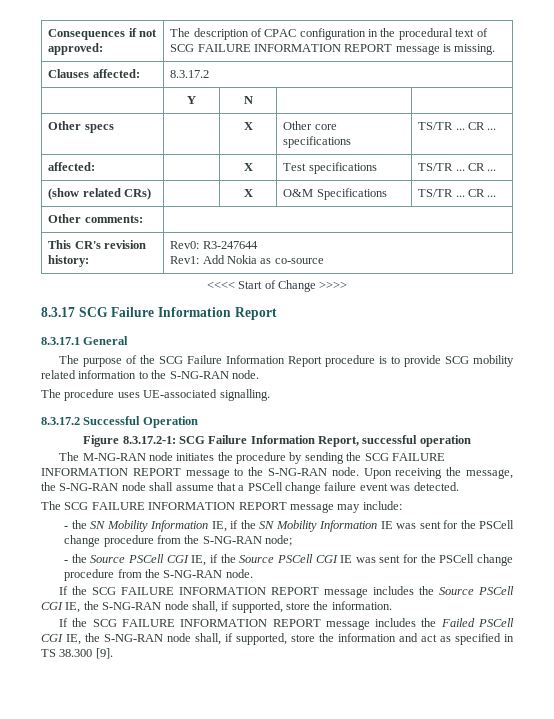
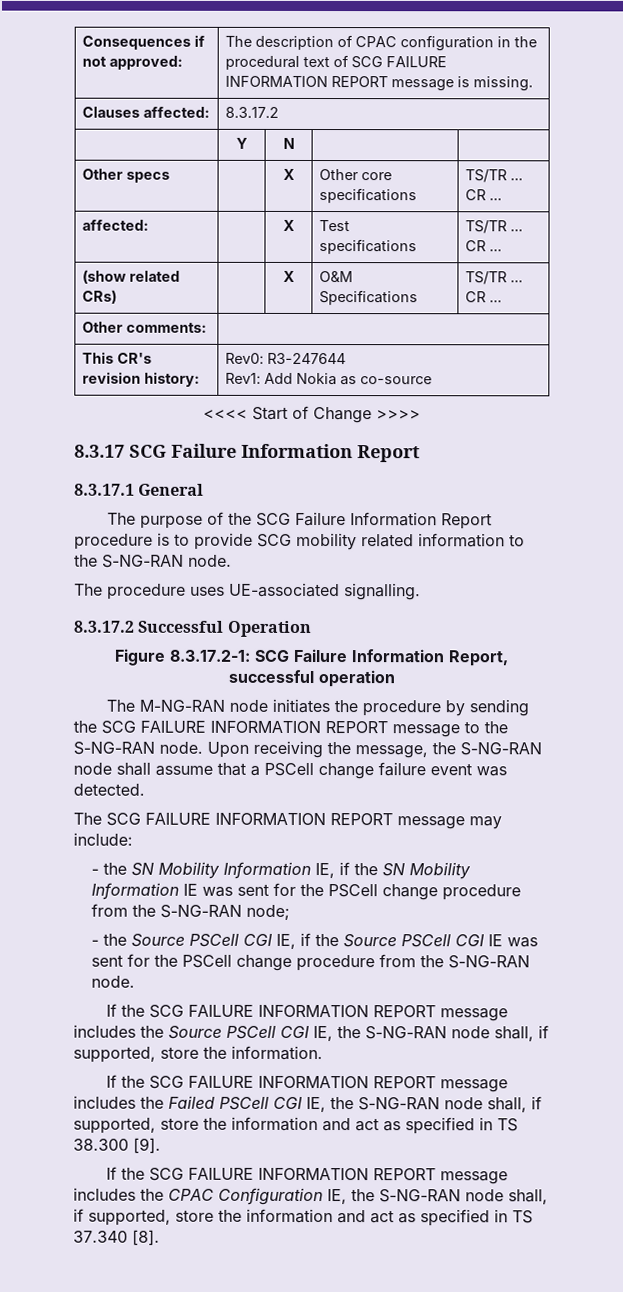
+ If the SCG FAILURE INFORMATION REPORT message includes the CPAC Configuration IE, the S-NG-RAN node shall, if supported, store the information and act as specified in TS 37.340 [8].

